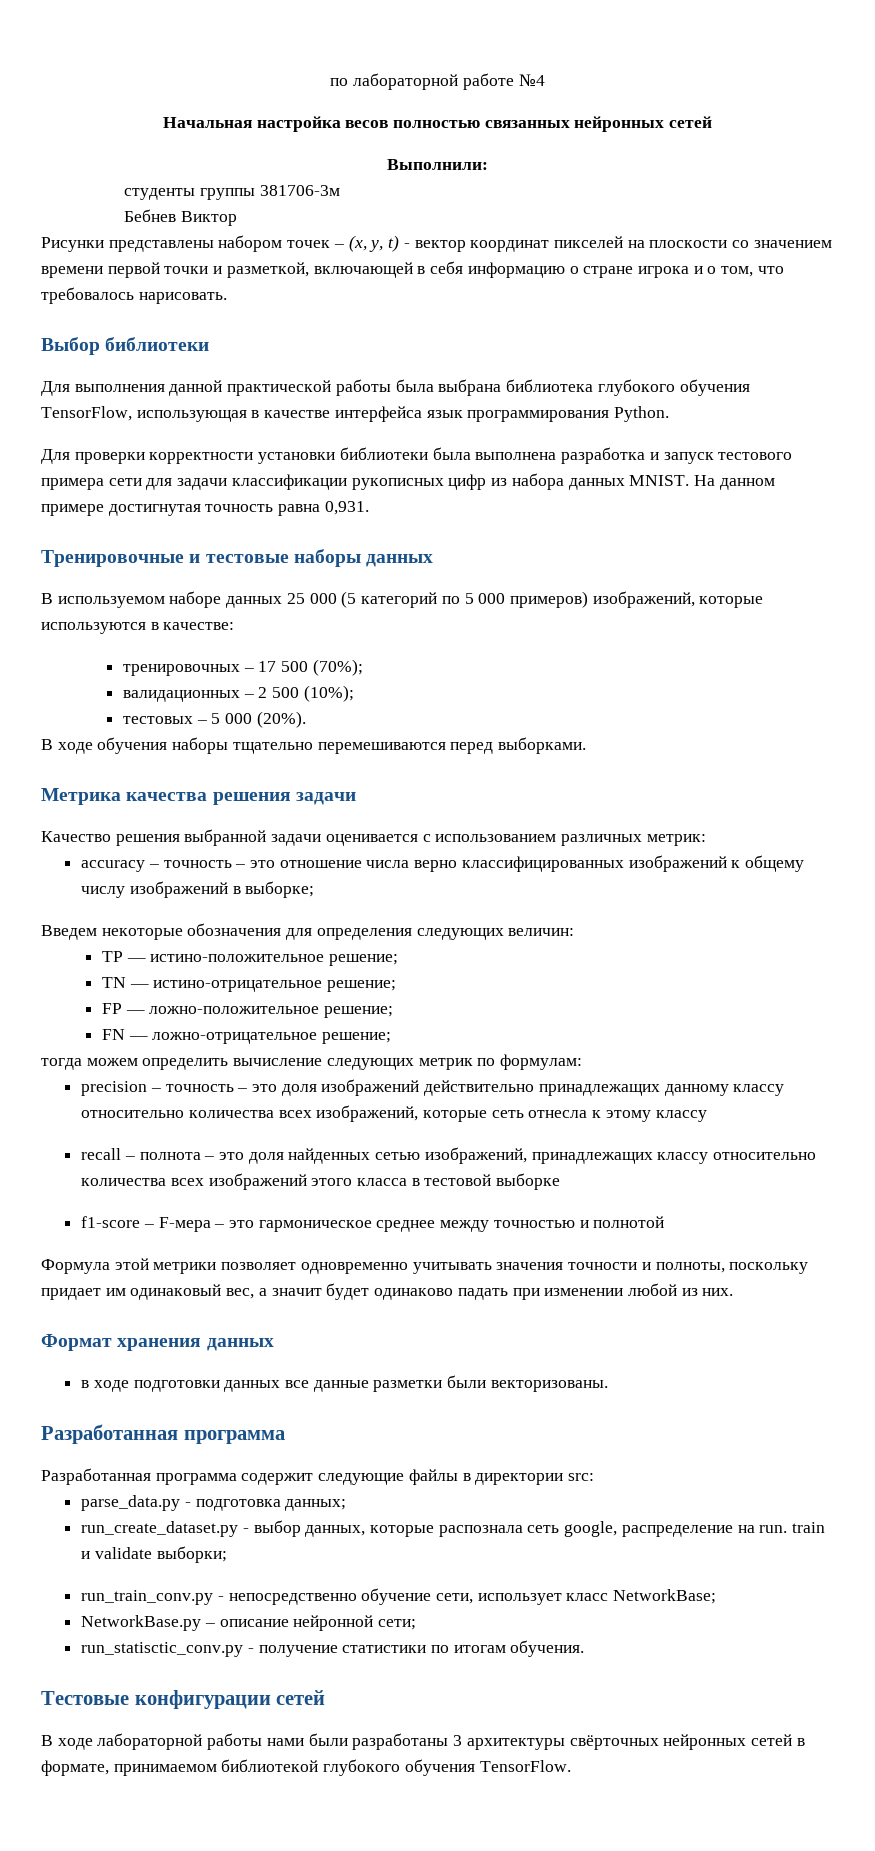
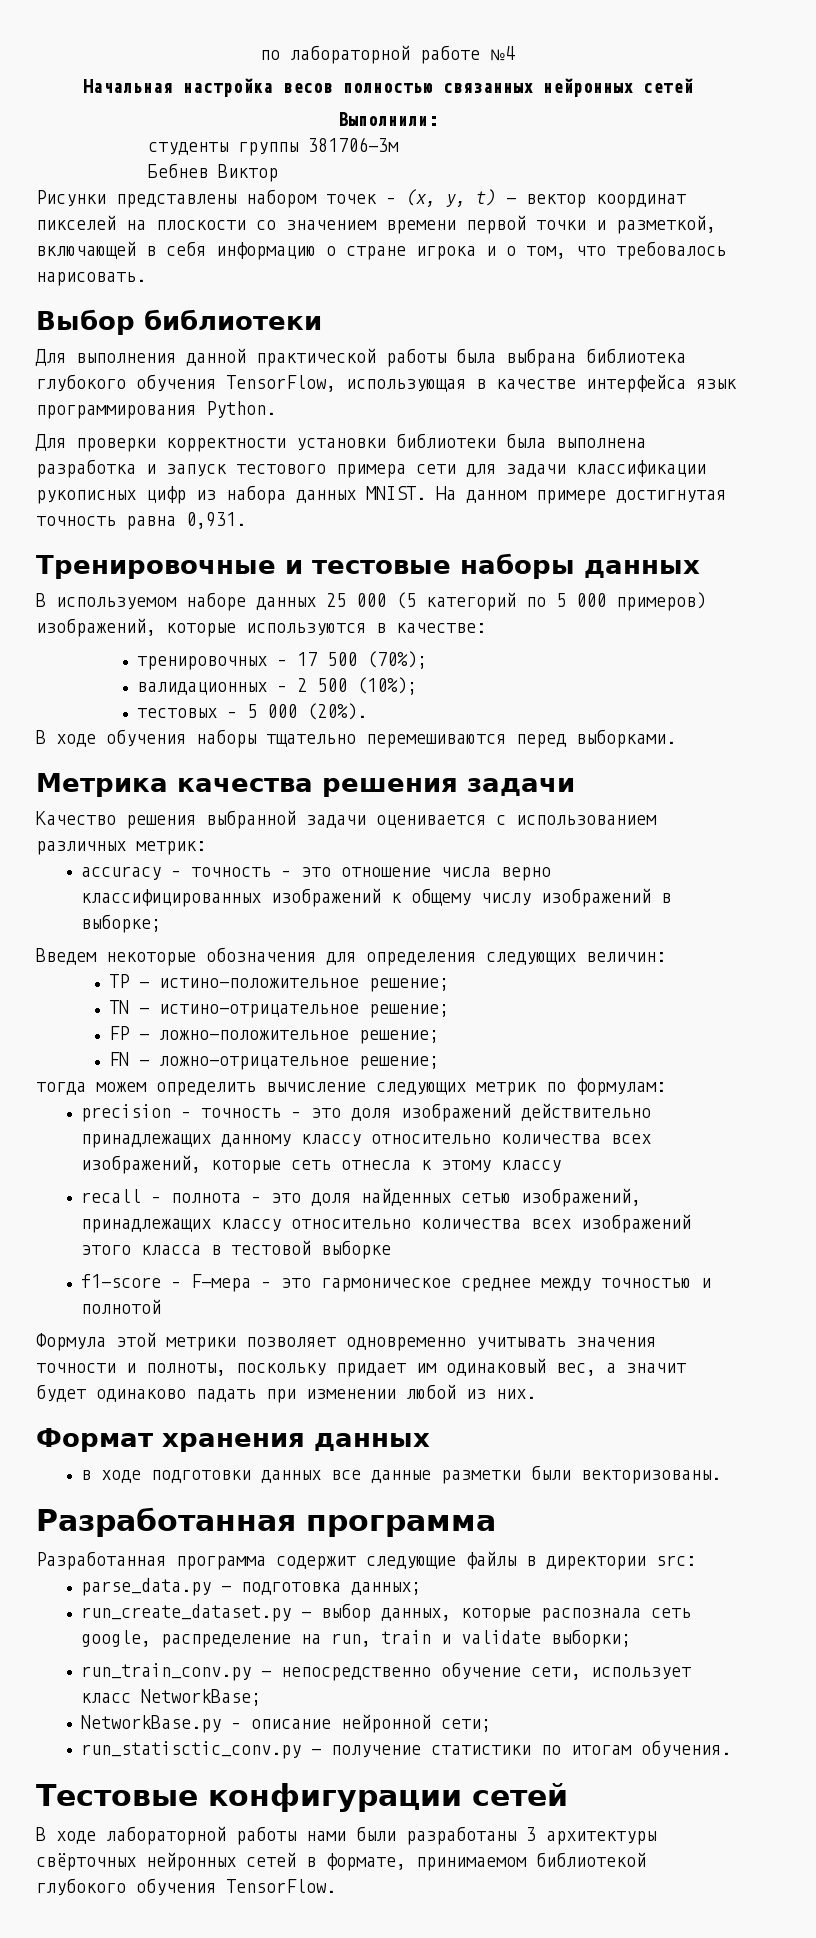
- run_create_dataset.py - выбор данных, которые распознала сеть google, распределение на run. train и validate выборки;
+ run_create_dataset.py - выбор данных, которые распознала сеть google, распределение на run, train и validate выборки;

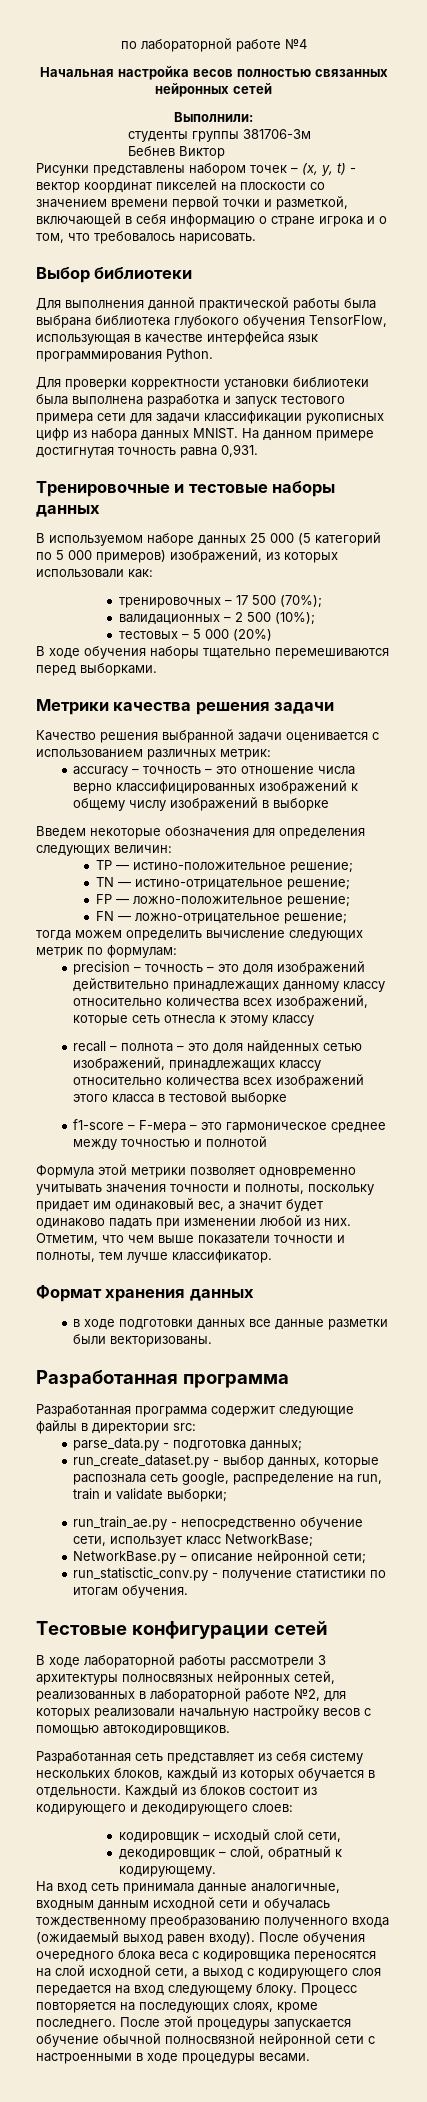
- В используемом наборе данных 25 000 (5 категорий по 5 000 примеров) изображений, которые используются в качестве:
+ В используемом наборе данных 25 000 (5 категорий по 5 000 примеров) изображений, из которых использовали как:
- тестовых – 5 000 (20%).
+ тестовых – 5 000 (20%)
- Метрика качества решения задачи
+ Метрики качества решения задачи
- accuracy – точность – это отношение числа верно классифицированных изображений к общему числу изображений в выборке;
+ accuracy – точность – это отношение числа верно классифицированных изображений к общему числу изображений в выборке
+ Отметим, что чем выше показатели точности и полноты, тем лучше классификатор.
- run_train_conv.py - непосредственно обучение сети, использует класс NetworkBase;
+ run_train_ae.py - непосредственно обучение сети, использует класс NetworkBase;
- В ходе лабораторной работы нами были разработаны 3 архитектуры свёрточных нейронных сетей в формате, принимаемом библиотекой глубокого обучения TensorFlow.
+ В ходе лабораторной работы рассмотрели 3 архитектуры полносвязных нейронных сетей, реализованных в лабораторной работе №2, для которых реализовали начальную настройку весов с помощью автокодировщиков.
+ Разработанная сеть представляет из себя систему нескольких блоков, каждый из которых обучается в отдельности. Каждый из блоков состоит из кодирующего и декодирующего слоев:
+ кодировщик – исходый слой сети,
+ декодировщик – слой, обратный к кодирующему.
+ На вход сеть принимала данные аналогичные, входным данным исходной сети и обучалась тождественному преобразованию полученного входа (ожидаемый выход равен входу). После обучения очередного блока веса с кодировщика переносятся на слой исходной сети, а выход с кодирующего слоя передается на вход следующему блоку. Процесс повторяется на последующих слоях, кроме последнего. После этой процедуры запускается обучение обычной полносвязной нейронной сети с настроенными в ходе процедуры весами.

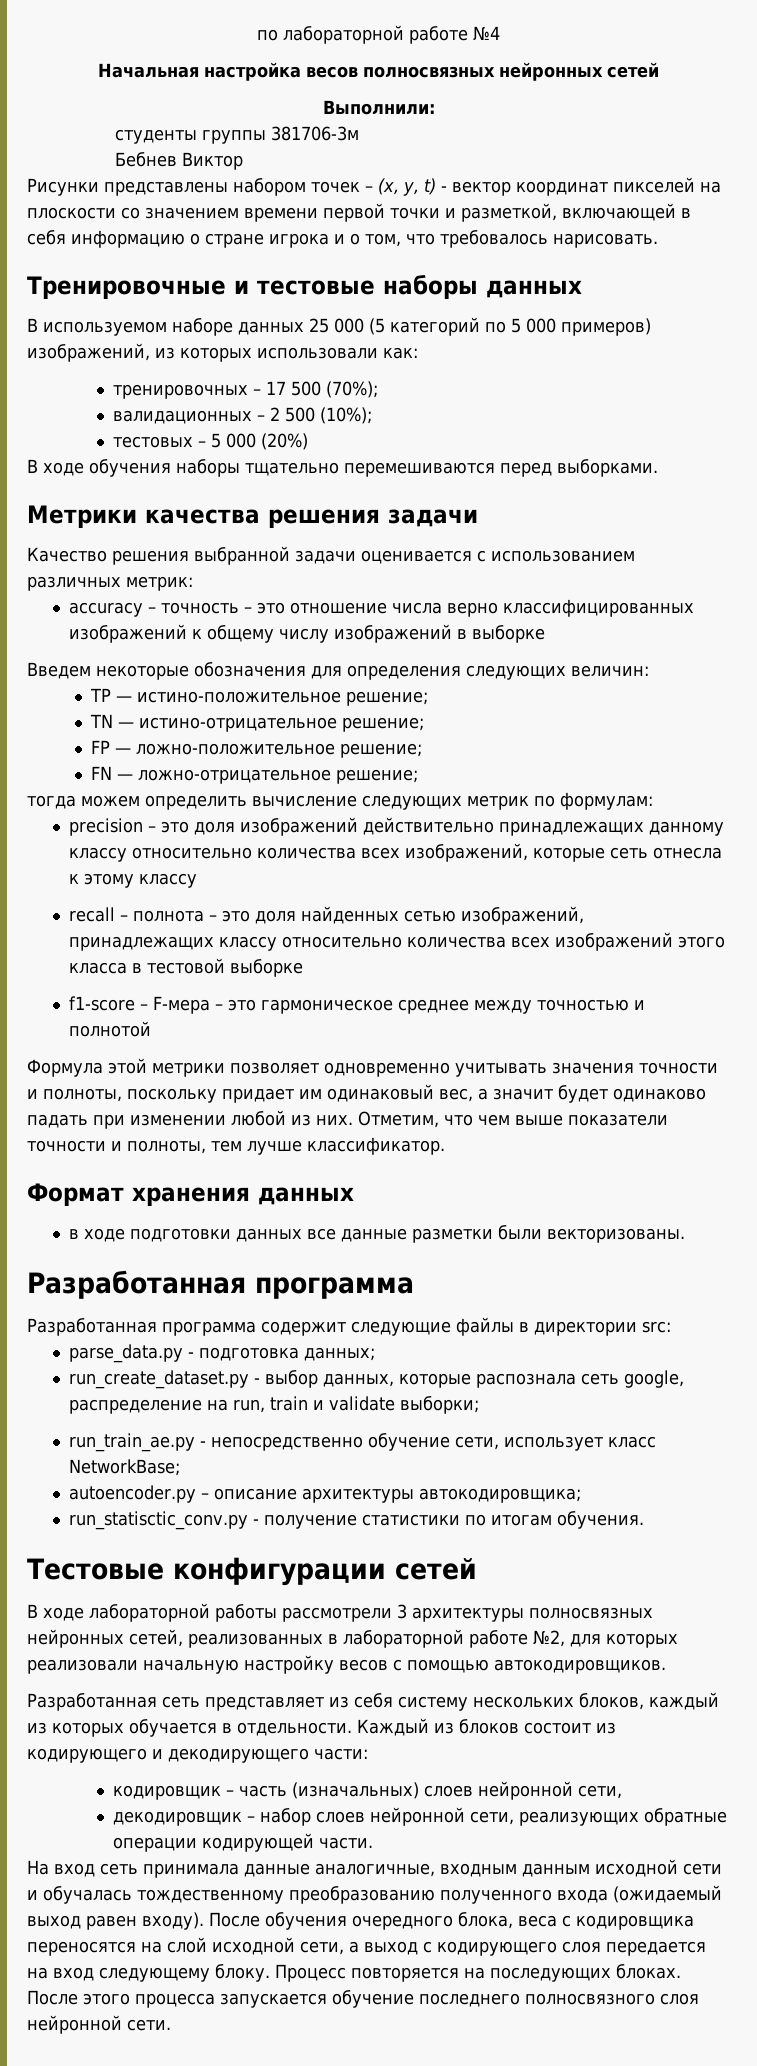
- Начальная настройка весов полностью связанных нейронных сетей
+ Начальная настройка весов полносвязных нейронных сетей
- Выбор библиотеки
- Для выполнения данной практической работы была выбрана библиотека глубокого обучения TensorFlow, использующая в качестве интерфейса язык программирования Python.
- Для проверки корректности установки библиотеки была выполнена разработка и запуск тестового примера сети для задачи классификации рукописных цифр из набора данных MNIST. На данном примере достигнутая точность равна 0,931.
- precision – точность – это доля изображений действительно принадлежащих данному классу относительно количества всех изображений, которые сеть отнесла к этому классу
+ precision – это доля изображений действительно принадлежащих данному классу относительно количества всех изображений, которые сеть отнесла к этому классу
- NetworkBase.py – описание нейронной сети;
+ autoencoder.py – описание архитектуры автокодировщика;
- Каждый из блоков состоит из кодирующего и декодирующего слоев:
+ Каждый из блоков состоит из кодирующего и декодирующего части:
- кодировщик – исходый слой сети,
+ кодировщик – часть (изначальных) слоев нейронной сети,
- декодировщик – слой, обратный к кодирующему.
+ декодировщик – набор слоев нейронной сети, реализующих обратные операции кодирующей части.
- После обучения очередного блока веса с кодировщика переносятся на слой исходной сети, а выход с кодирующего слоя передается на вход следующему блоку.
+ После обучения очередного блока, веса с кодировщика переносятся на слой исходной сети, а выход с кодирующего слоя передается на вход следующему блоку.
- Процесс повторяется на последующих слоях, кроме последнего. После этой процедуры запускается обучение обычной полносвязной нейронной сети с настроенными в ходе процедуры весами.
+ Процесс повторяется на последующих блоках. После этого процесса запускается обучение последнего полносвязного слоя нейронной сети.

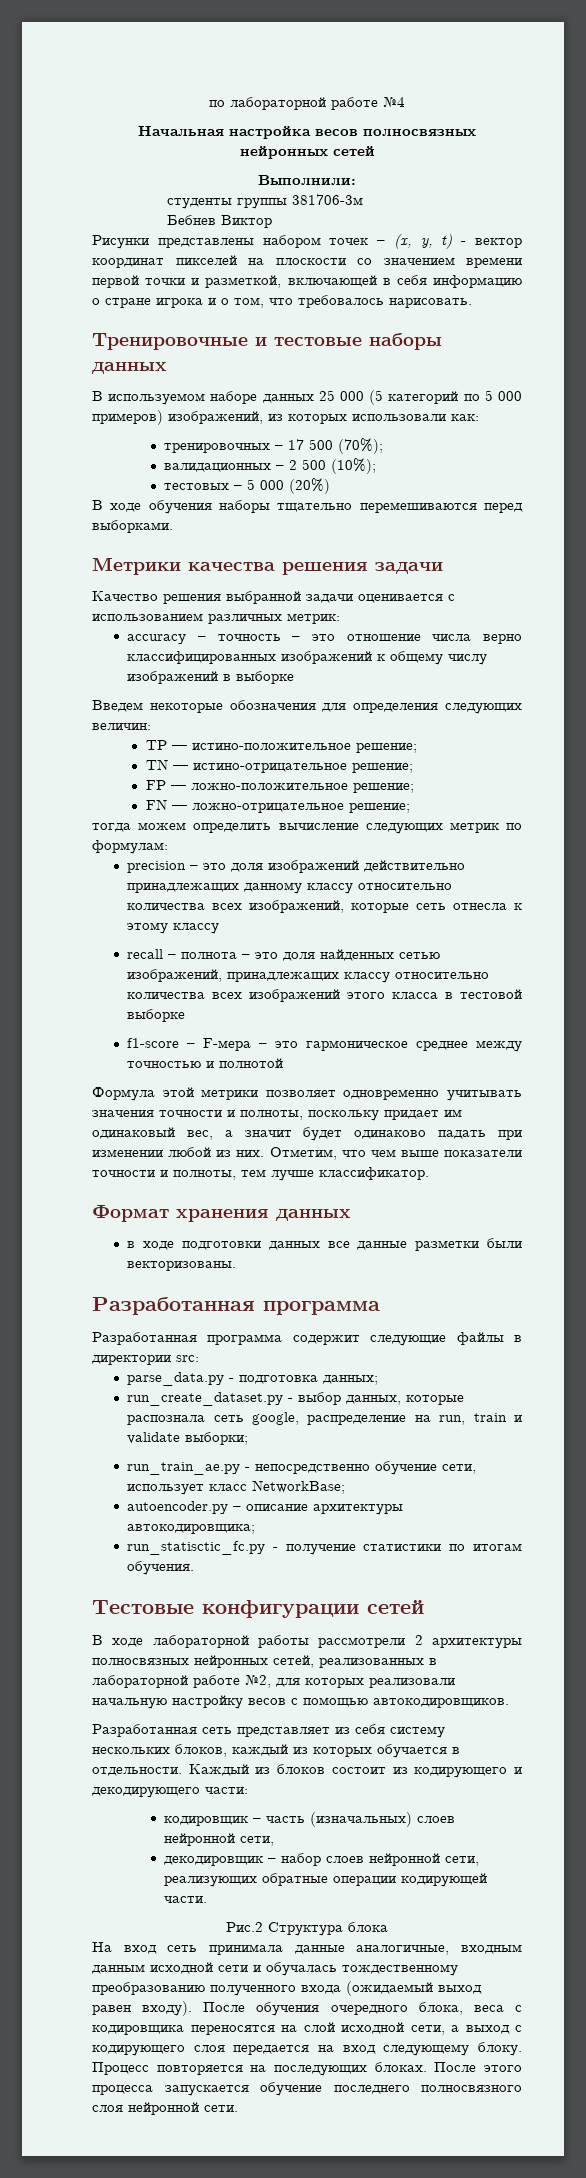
- run_statisctic_conv.py - получение статистики по итогам обучения.
+ run_statisctic_fc.py - получение статистики по итогам обучения.
- В ходе лабораторной работы рассмотрели 3 архитектуры полносвязных нейронных сетей, реализованных в лабораторной работе №2, для которых реализовали начальную настройку весов с помощью автокодировщиков.
+ В ходе лабораторной работы рассмотрели 2 архитектуры полносвязных нейронных сетей, реализованных в лабораторной работе №2, для которых реализовали начальную настройку весов с помощью автокодировщиков.
+ Рис.2 Структура блока

